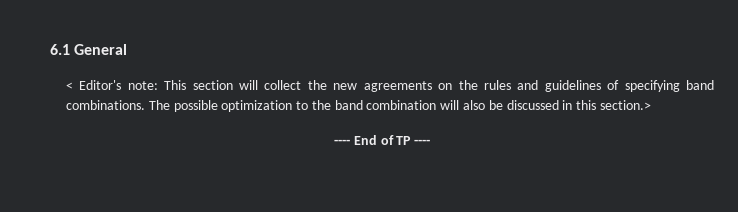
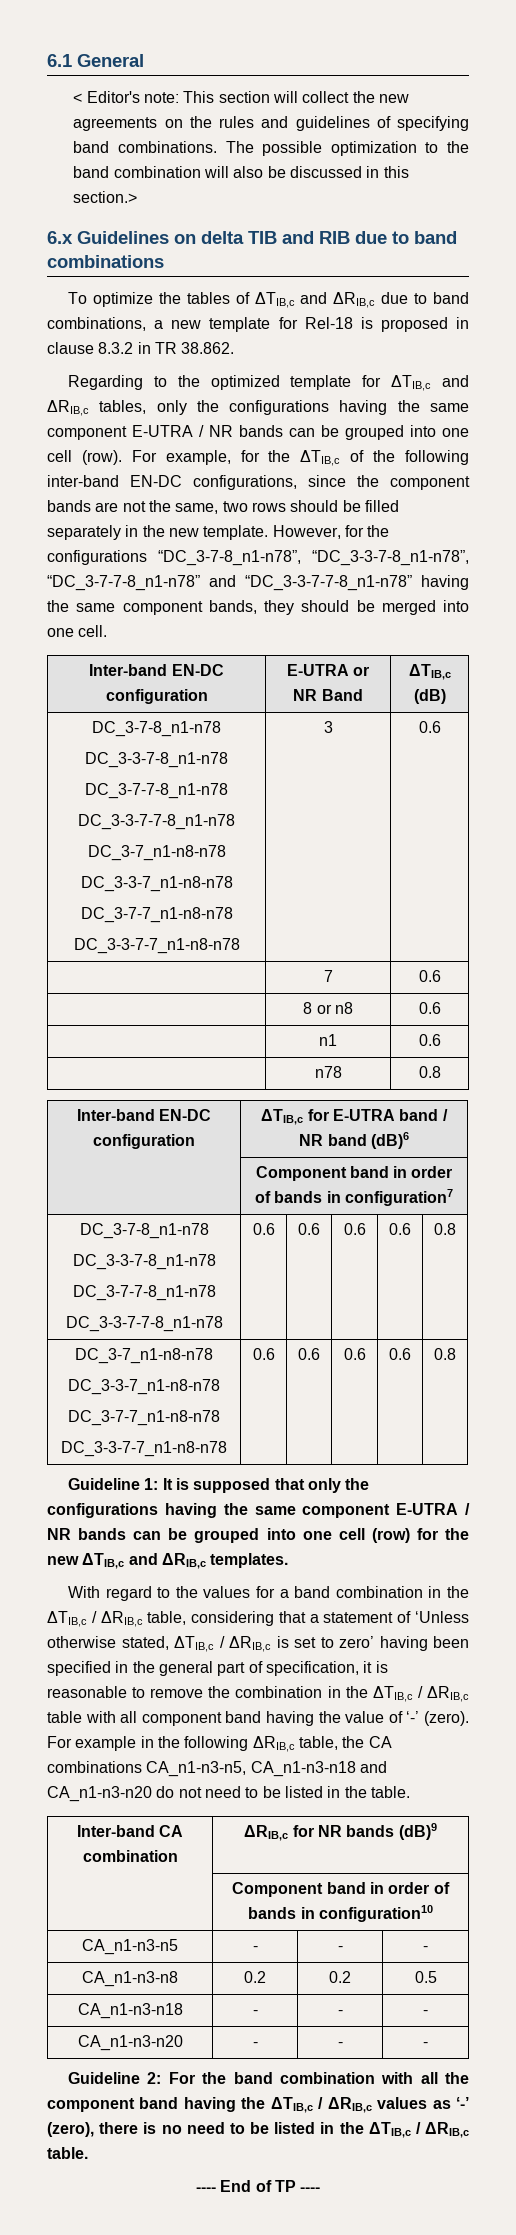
+ 6.x Guidelines on delta TIB and RIB due to band combinations
+ To optimize the tables of ΔTIB,c and ΔRIB,c due to band combinations, a new template for Rel-18 is proposed in clause 8.3.2 in TR 38.862.
+ Regarding to the optimized template for ΔTIB,c and ΔRIB,c tables, only the configurations having the same component E-UTRA / NR bands can be grouped into one cell (row). For example, for the ΔTIB,c of the following inter-band EN-DC configurations, since the component bands are not the same, two rows should be filled separately in the new template. However, for the configurations “DC_3-7-8_n1-n78”, “DC_3-3-7-8_n1-n78”, “DC_3-7-7-8_n1-n78” and “DC_3-3-7-7-8_n1-n78” having the same component bands, they should be merged into one cell.
+ Inter-band EN-DC configuration | E-UTRA or NR Band | ΔTIB,c (dB)
+ DC_3-7-8_n1-n78
+ DC_3-3-7-8_n1-n78
+ DC_3-7-7-8_n1-n78
+ DC_3-3-7-7-8_n1-n78
+ DC_3-7_n1-n8-n78
+ DC_3-3-7_n1-n8-n78
+ DC_3-7-7_n1-n8-n78
+ DC_3-3-7-7_n1-n8-n78 | 3 | 0.6
+ | 7 | 0.6
+ | 8 or n8 | 0.6
+ | n1 | 0.6
+ | n78 | 0.8
+ Inter-band EN-DC configuration | ΔTIB,c for E-UTRA band / NR band (dB)6
+ | Component band in order of bands in configuration7
+ DC_3-7-8_n1-n78
+ DC_3-3-7-8_n1-n78
+ DC_3-7-7-8_n1-n78
+ DC_3-3-7-7-8_n1-n78 | 0.6 | 0.6 | 0.6 | 0.6 | 0.8
+ DC_3-7_n1-n8-n78
+ DC_3-3-7_n1-n8-n78
+ DC_3-7-7_n1-n8-n78
+ DC_3-3-7-7_n1-n8-n78 | 0.6 | 0.6 | 0.6 | 0.6 | 0.8
+ Guideline 1: It is supposed that only the configurations having the same component E-UTRA / NR bands can be grouped into one cell (row) for the new ΔTIB,c and ΔRIB,c templates.
+ With regard to the values for a band combination in the ΔTIB,c / ΔRIB,c table, considering that a statement of ‘Unless otherwise stated, ΔTIB,c / ΔRIB,c is set to zero’ having been specified in the general part of specification, it is reasonable to remove the combination in the ΔTIB,c / ΔRIB,c table with all component band having the value of ‘-’ (zero). For example in the following ΔRIB,c table, the CA combinations CA_n1-n3-n5, CA_n1-n3-n18 and CA_n1-n3-n20 do not need to be listed in the table.
+ Inter-band CA combination | ΔRIB,c for NR bands (dB)9
+ | Component band in order of bands in configuration10
+ CA_n1-n3-n5 | - | - | -
+ CA_n1-n3-n8 | 0.2 | 0.2 | 0.5
+ CA_n1-n3-n18 | - | - | -
+ CA_n1-n3-n20 | - | - | -
+ Guideline 2: For the band combination with all the component band having the ΔTIB,c / ΔRIB,c values as ‘-’ (zero), there is no need to be listed in the ΔTIB,c / ΔRIB,c table.

